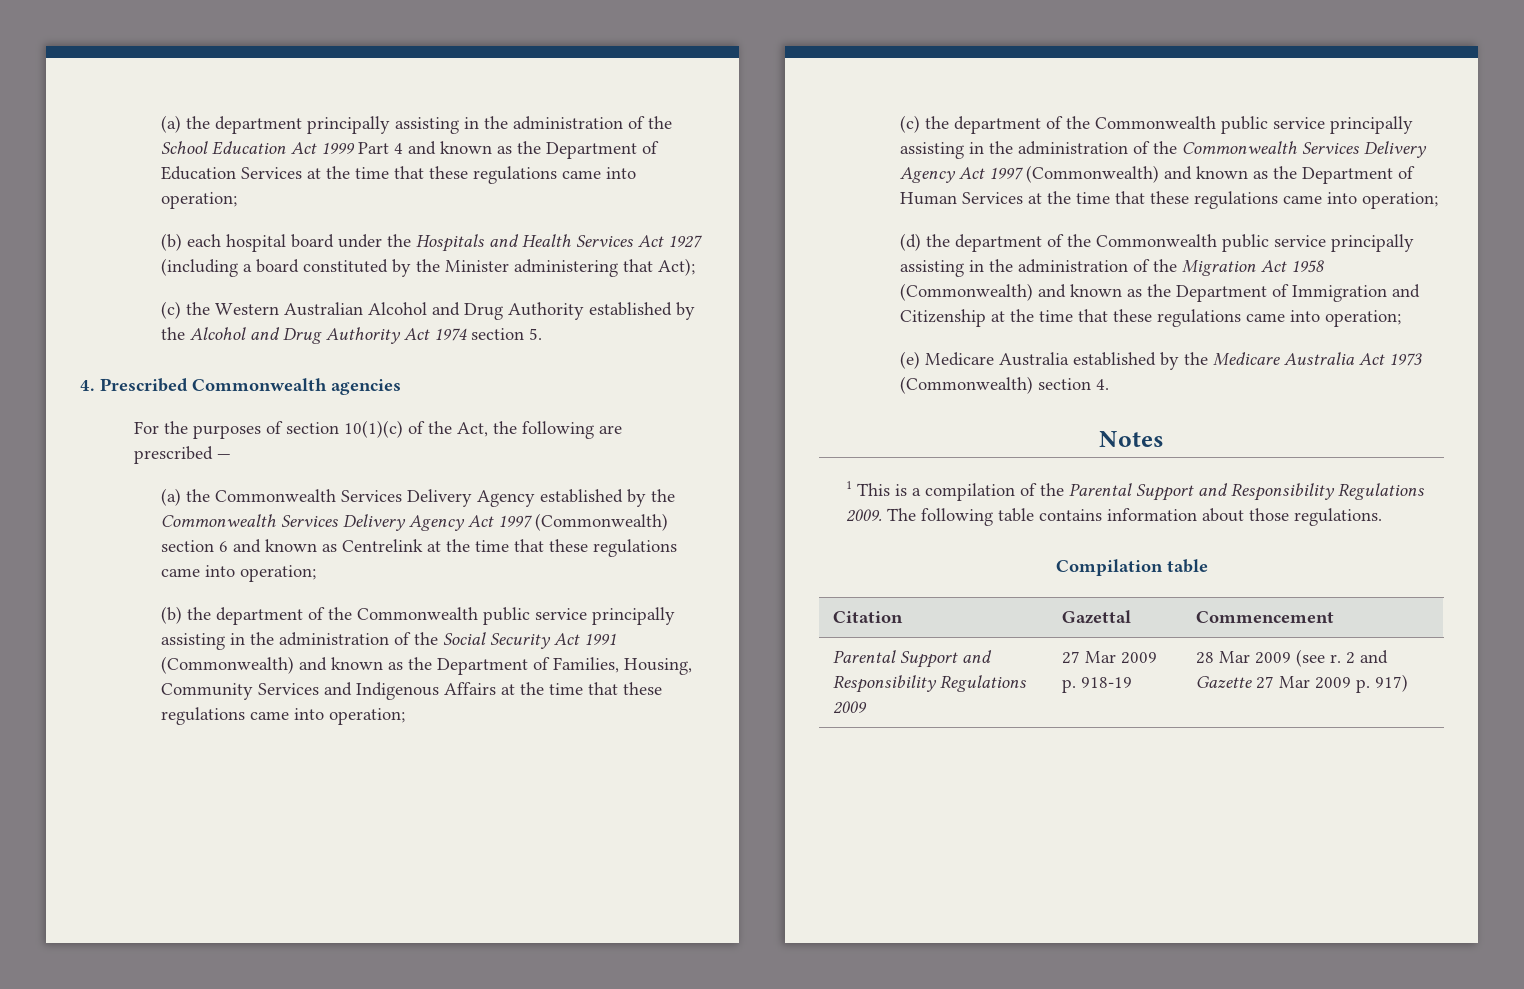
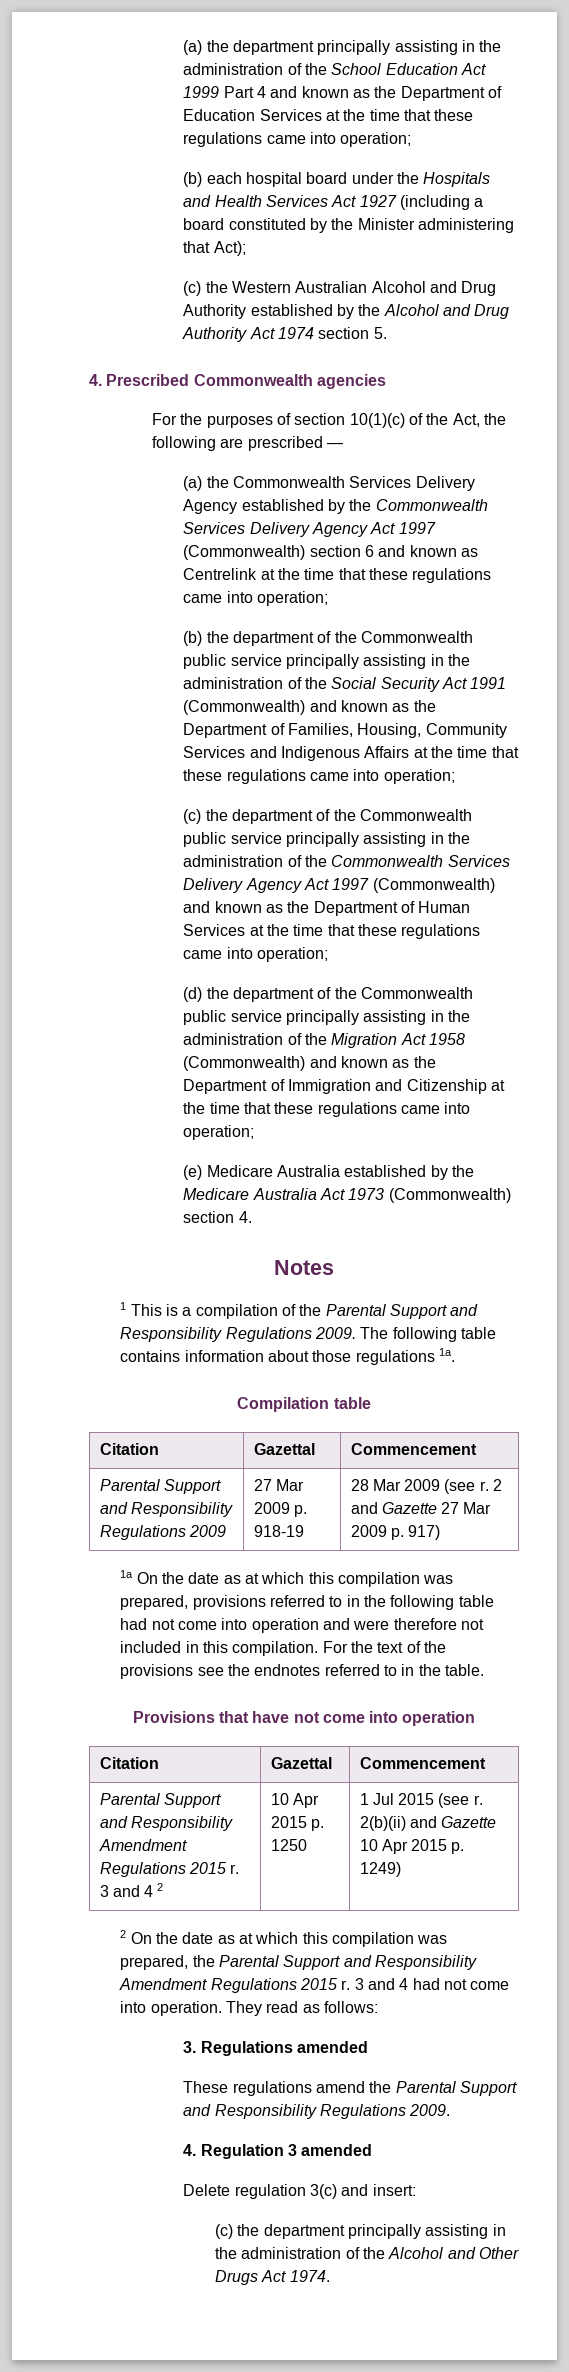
- The following table contains information about those regulations.
+ The following table contains information about those regulations 1a.
+ 1a On the date as at which this compilation was prepared, provisions referred to in the following table had not come into operation and were therefore not included in this compilation. For the text of the provisions see the endnotes referred to in the table.
+ Provisions that have not come into operation
+ Citation | Gazettal | Commencement
+ Parental Support and Responsibility Amendment Regulations 2015 r. 3 and 4 2 | 10 Apr 2015 p. 1250 | 1 Jul 2015 (see r. 2(b)(ii) and Gazette 10 Apr 2015 p. 1249)
+ 2 On the date as at which this compilation was prepared, the Parental Support and Responsibility Amendment Regulations 2015 r. 3 and 4 had not come into operation. They read as follows:
+ 3. Regulations amended
+ These regulations amend the Parental Support and Responsibility Regulations 2009.
+ 4. Regulation 3 amended
+ Delete regulation 3(c) and insert:
+ (c) the department principally assisting in the administration of the Alcohol and Other Drugs Act 1974.

